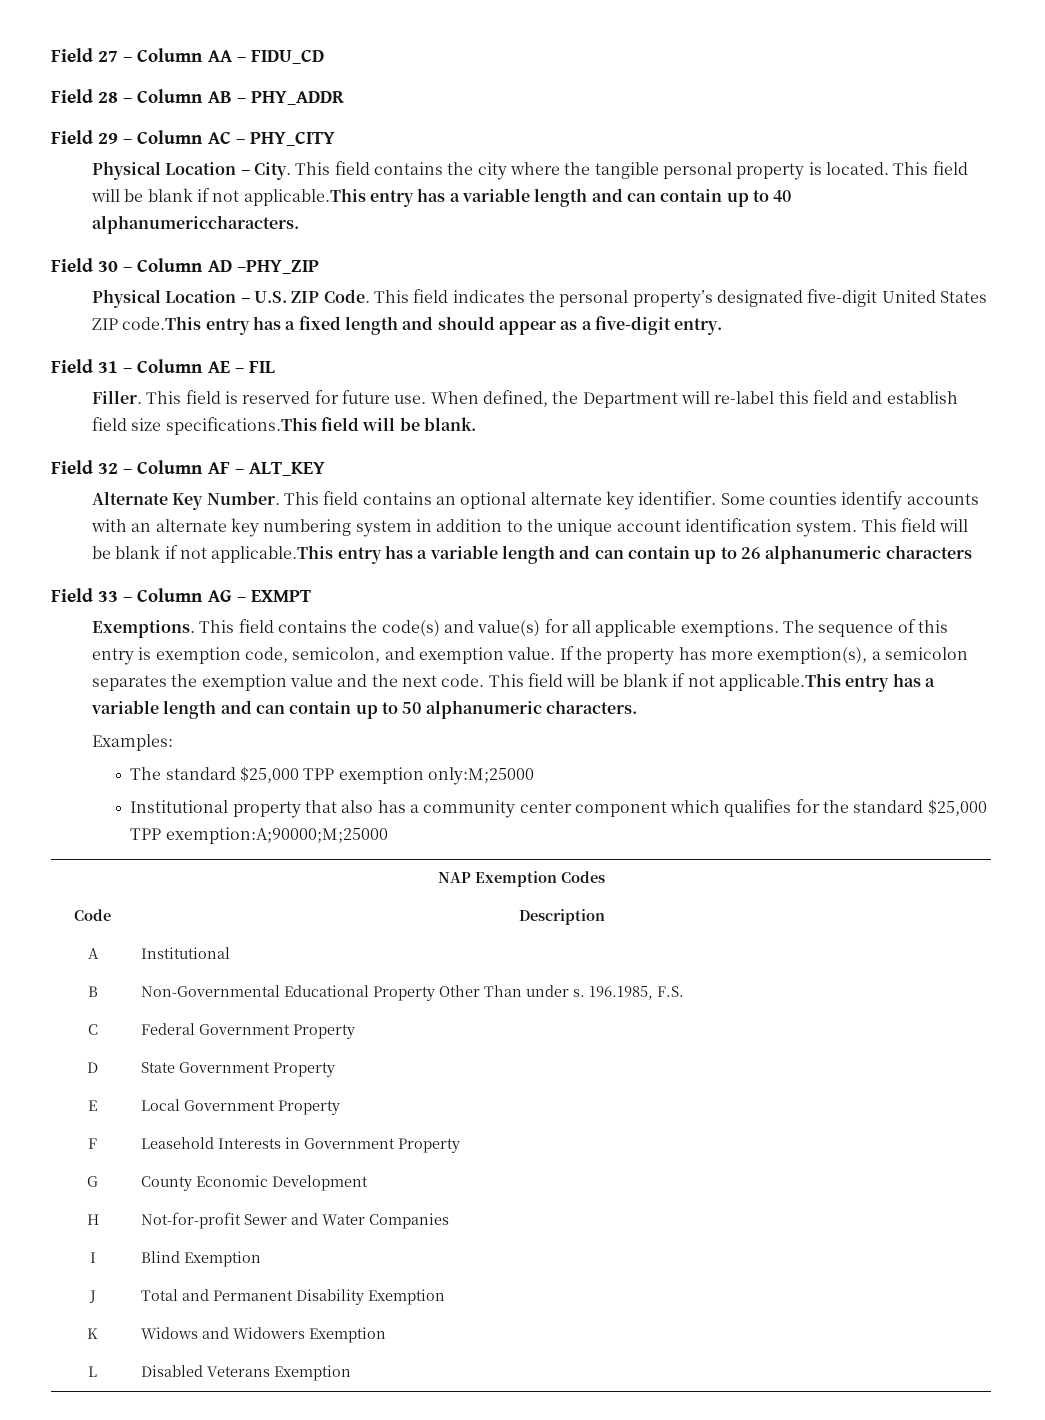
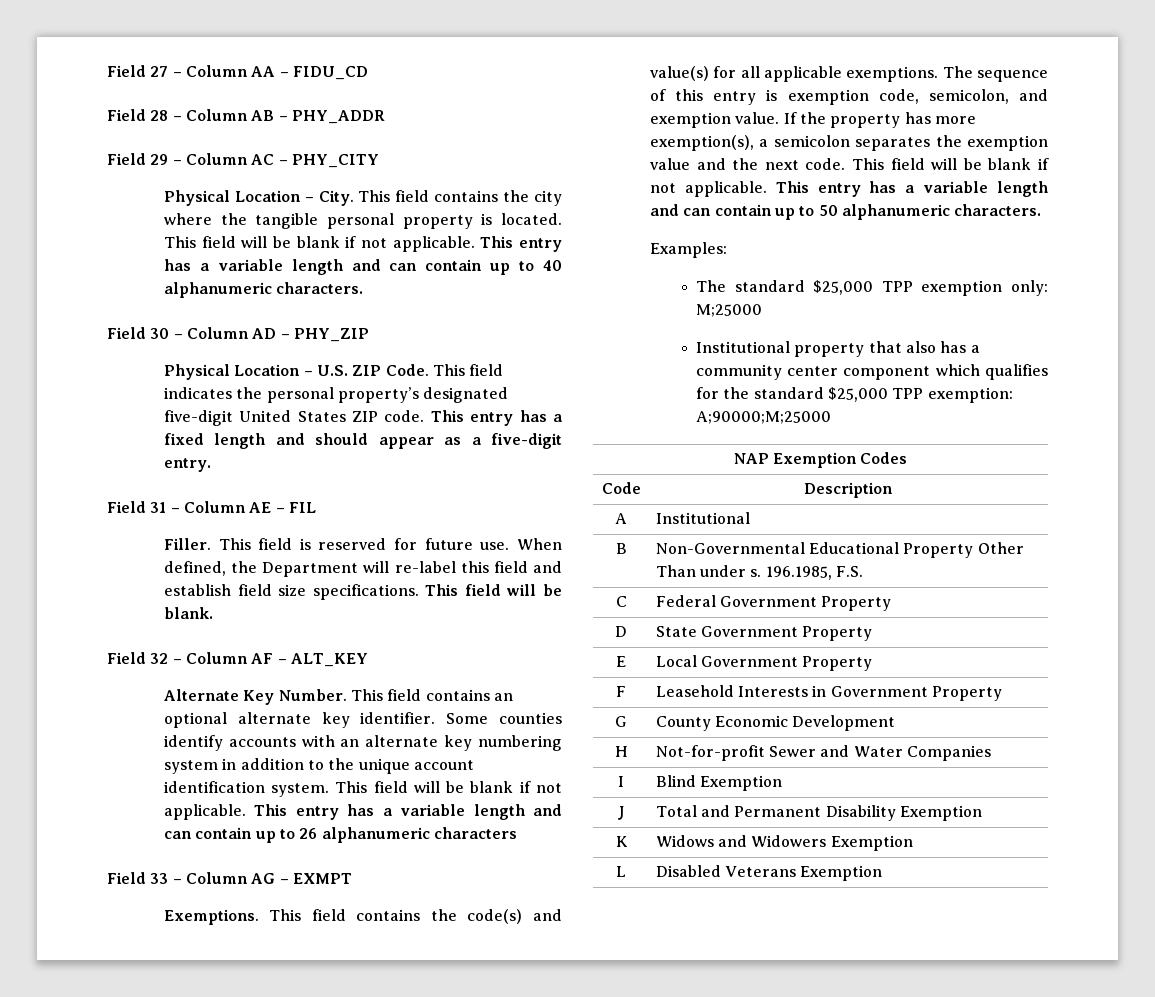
- This field will be blank if not applicable.This entry has a variable length and can contain up to 40 alphanumericcharacters.
+ This field will be blank if not applicable. This entry has a variable length and can contain up to 40 alphanumeric characters.
- Field 30 – Column AD –PHY_ZIP
+ Field 30 – Column AD – PHY_ZIP
- This field indicates the personal property’s designated five-digit United States ZIP code.This entry has a fixed length and should appear as a five-digit entry.
+ This field indicates the personal property’s designated five-digit United States ZIP code. This entry has a fixed length and should appear as a five-digit entry.
- When defined, the Department will re-label this field and establish field size specifications.This field will be blank.
+ When defined, the Department will re-label this field and establish field size specifications. This field will be blank.
- This field will be blank if not applicable.This entry has a variable length and can contain up to 26 alphanumeric characters
+ This field will be blank if not applicable. This entry has a variable length and can contain up to 26 alphanumeric characters
- This field will be blank if not applicable.This entry has a variable length and can contain up to 50 alphanumeric characters.
+ This field will be blank if not applicable. This entry has a variable length and can contain up to 50 alphanumeric characters.
- The standard $25,000 TPP exemption only:M;25000
+ The standard $25,000 TPP exemption only: M;25000
- Institutional property that also has a community center component which qualifies for the standard $25,000 TPP exemption:A;90000;M;25000
+ Institutional property that also has a community center component which qualifies for the standard $25,000 TPP exemption: A;90000;M;25000

